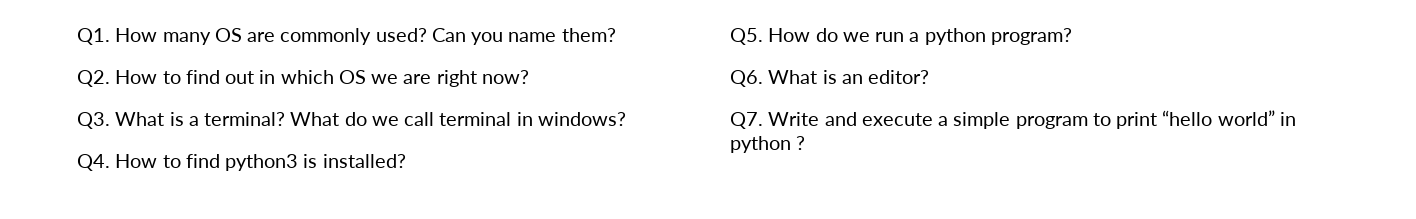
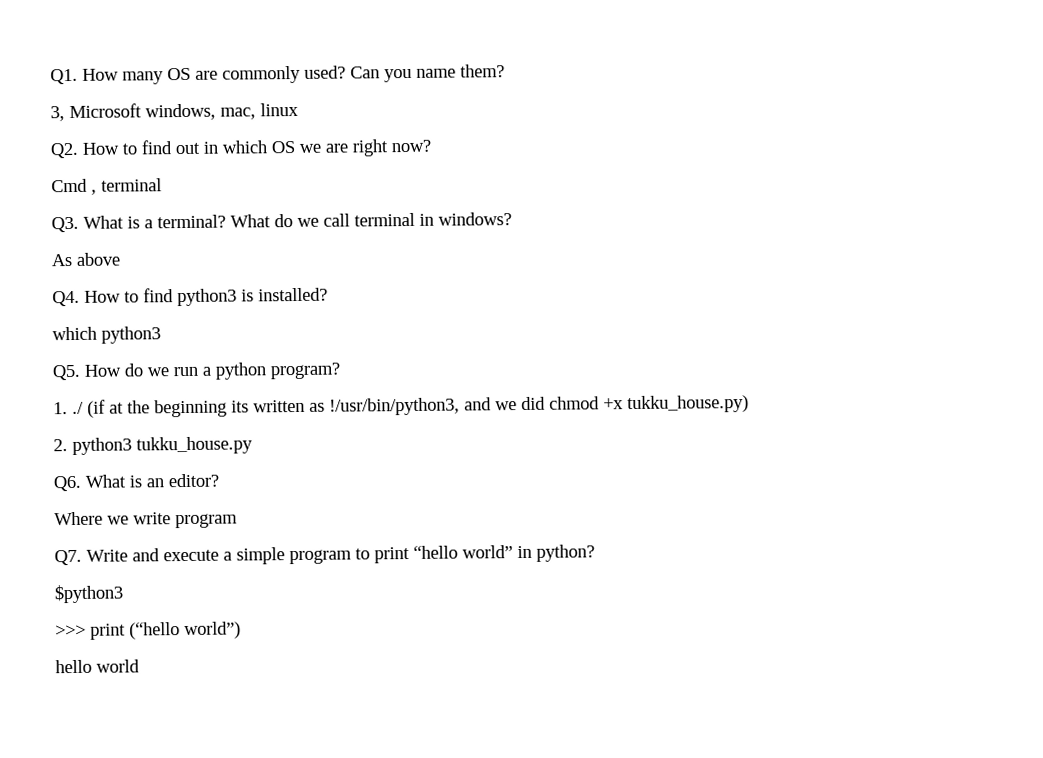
+ 3, Microsoft windows, mac, linux
+ Cmd , terminal
+ As above
+ which python3
+ 1. ./ (if at the beginning its written as !/usr/bin/python3, and we did chmod +x tukku_house.py)
+ 2. python3 tukku_house.py
+ Where we write program
- Q7. Write and execute a simple program to print “hello world” in python ?
+ Q7. Write and execute a simple program to print “hello world” in python?
+ $python3
+ >>> print (“hello world”)
+ hello world

